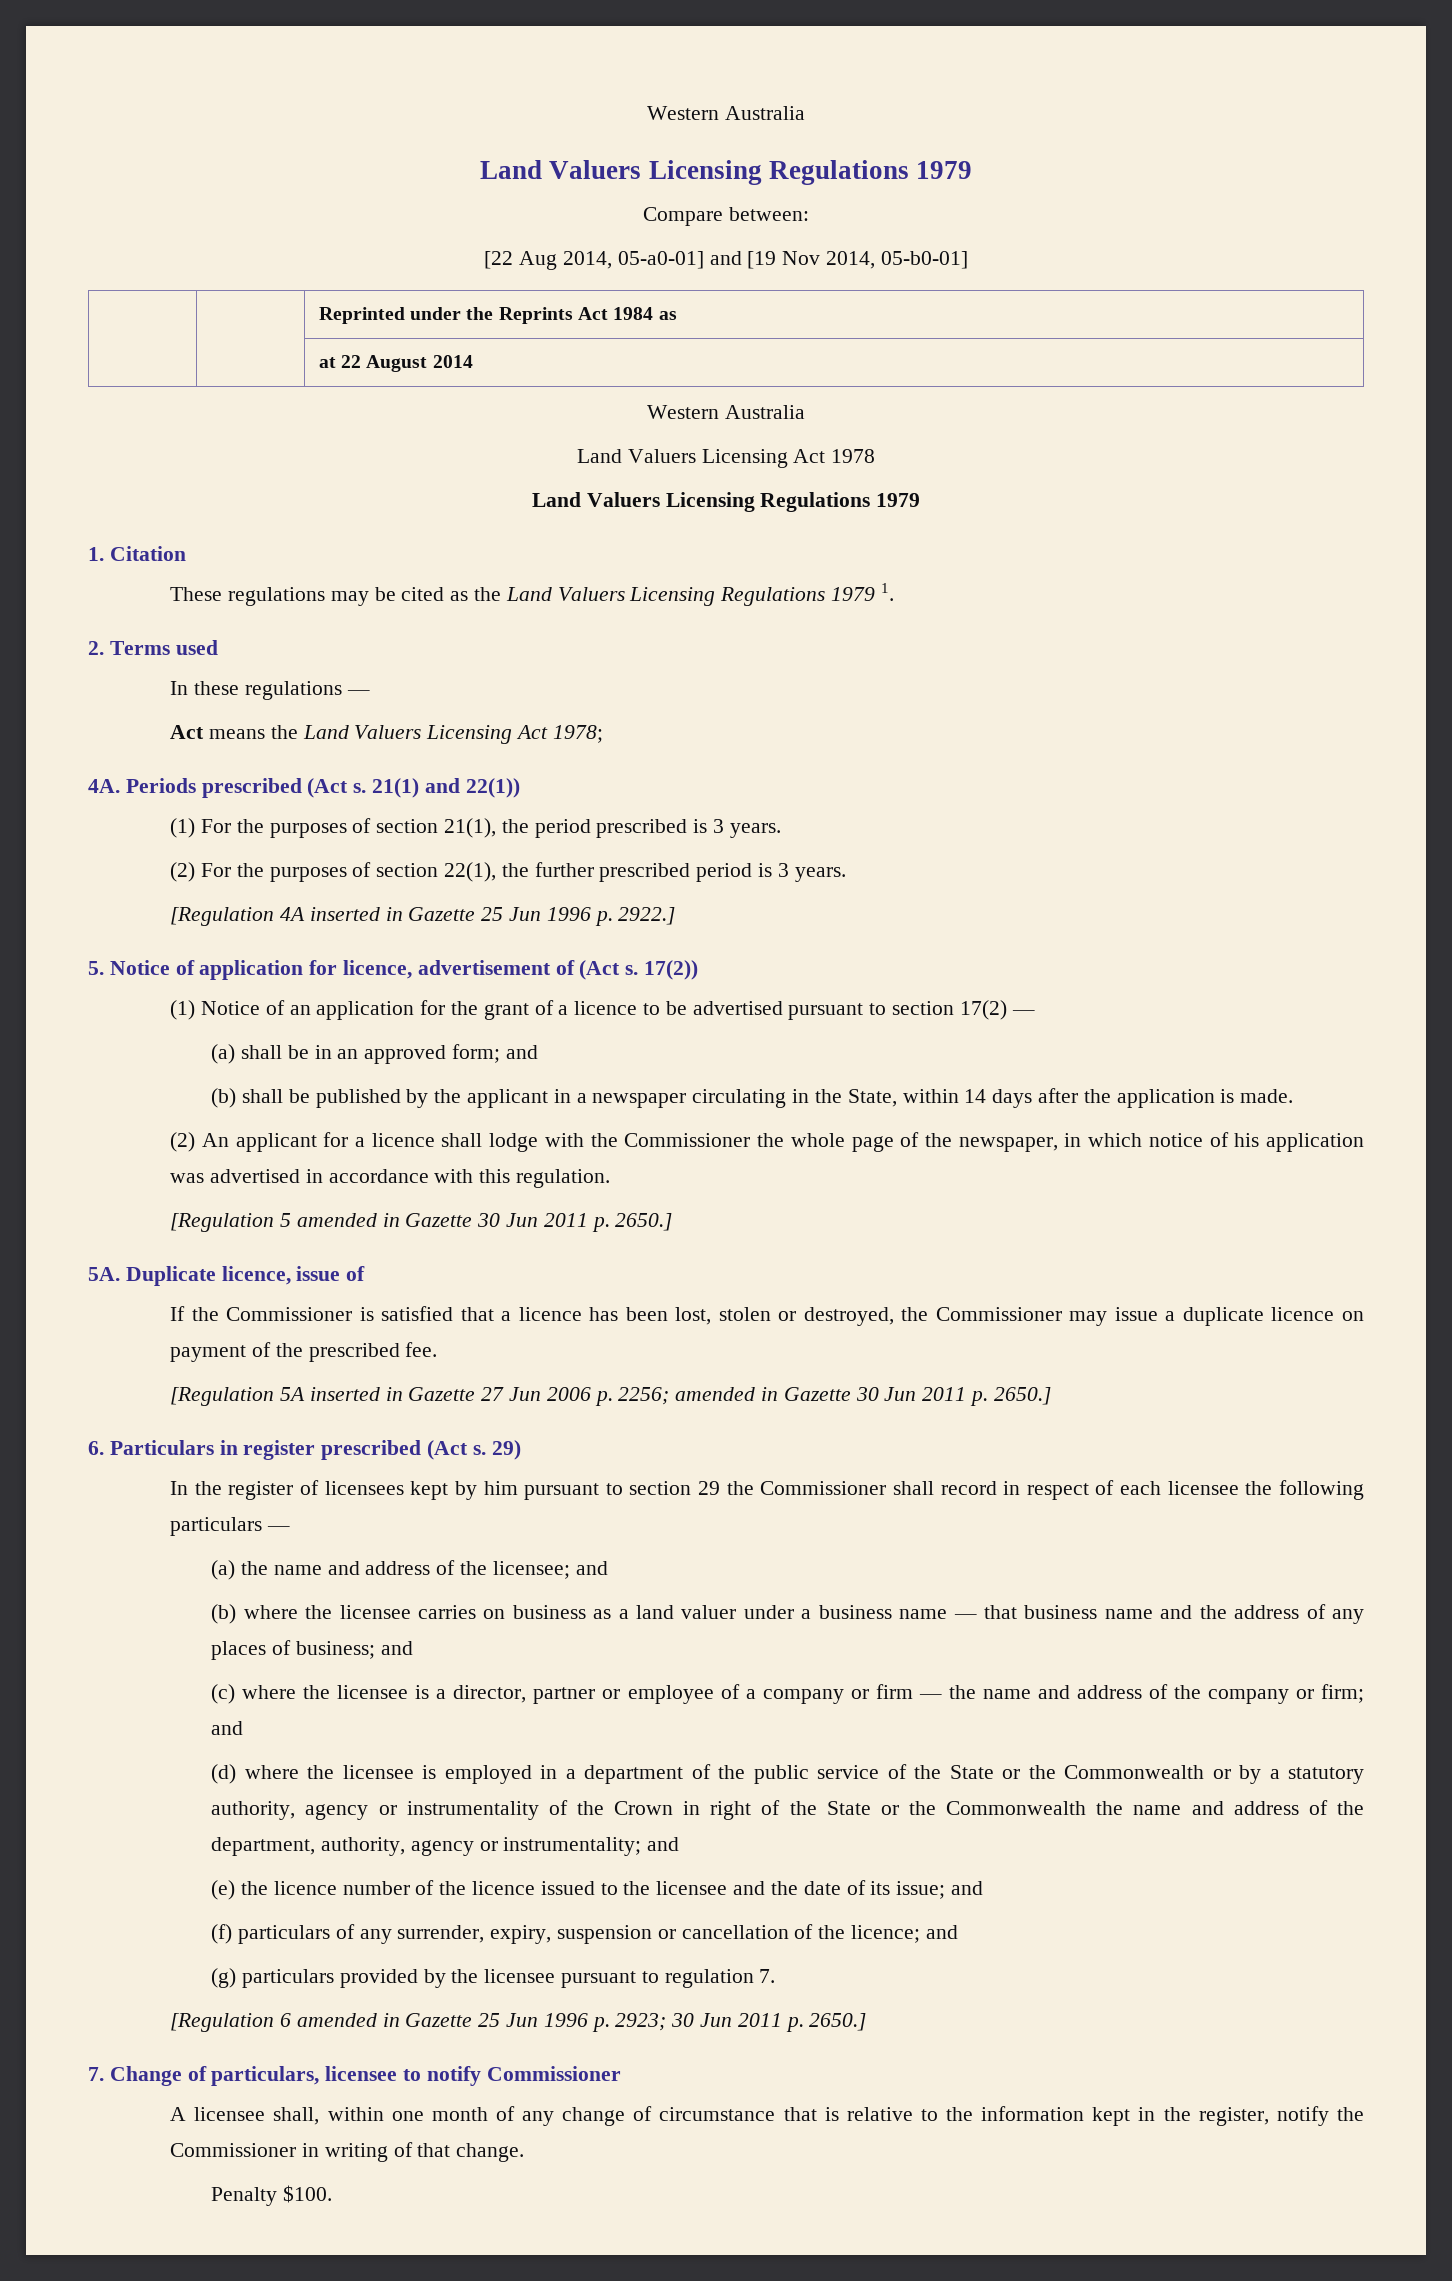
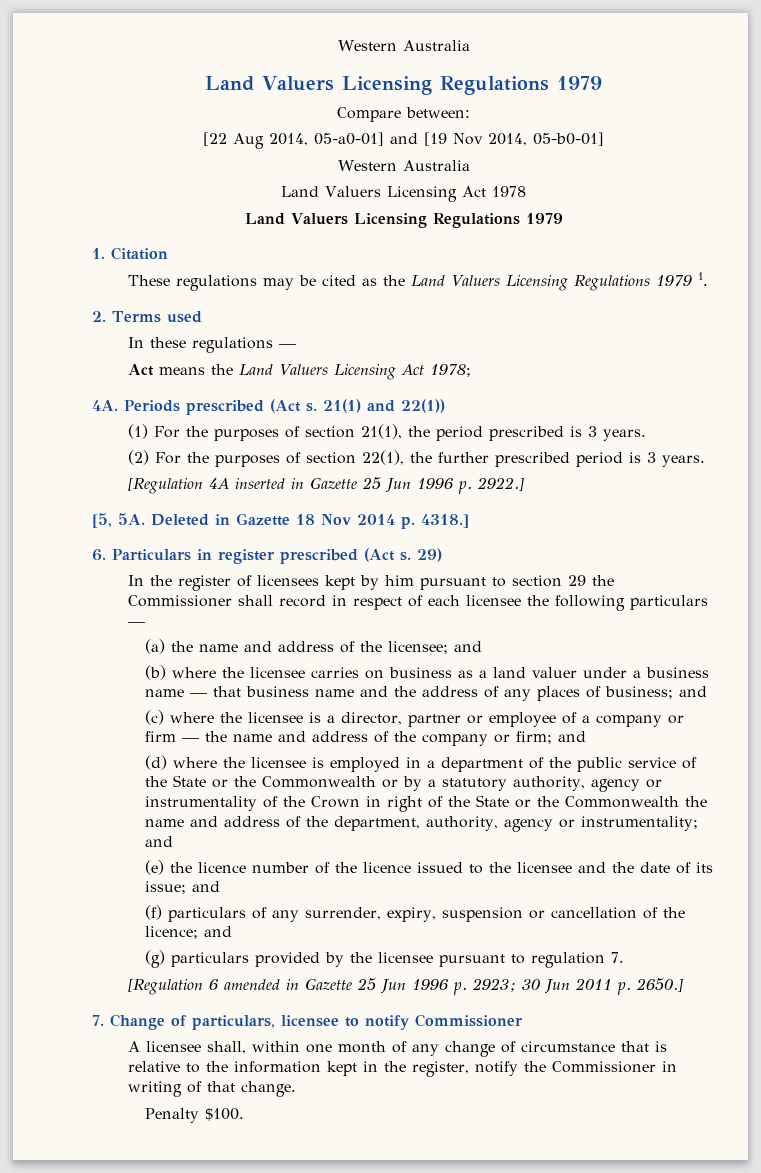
- | | Reprinted under the Reprints Act 1984 as
- | | at 22 August 2014
- 5. Notice of application for licence, advertisement of (Act s. 17(2))
- (1) Notice of an application for the grant of a licence to be advertised pursuant to section 17(2) —
- (a) shall be in an approved form; and
- (b) shall be published by the applicant in a newspaper circulating in the State, within 14 days after the application is made.
- (2) An applicant for a licence shall lodge with the Commissioner the whole page of the newspaper, in which notice of his application was advertised in accordance with this regulation.
- [Regulation 5 amended in Gazette 30 Jun 2011 p. 2650.]
- 5A. Duplicate licence, issue of
- If the Commissioner is satisfied that a licence has been lost, stolen or destroyed, the Commissioner may issue a duplicate licence on payment of the prescribed fee.
- [Regulation 5A inserted in Gazette 27 Jun 2006 p. 2256; amended in Gazette 30 Jun 2011 p. 2650.]
+ [5, 5A. Deleted in Gazette 18 Nov 2014 p. 4318.]

